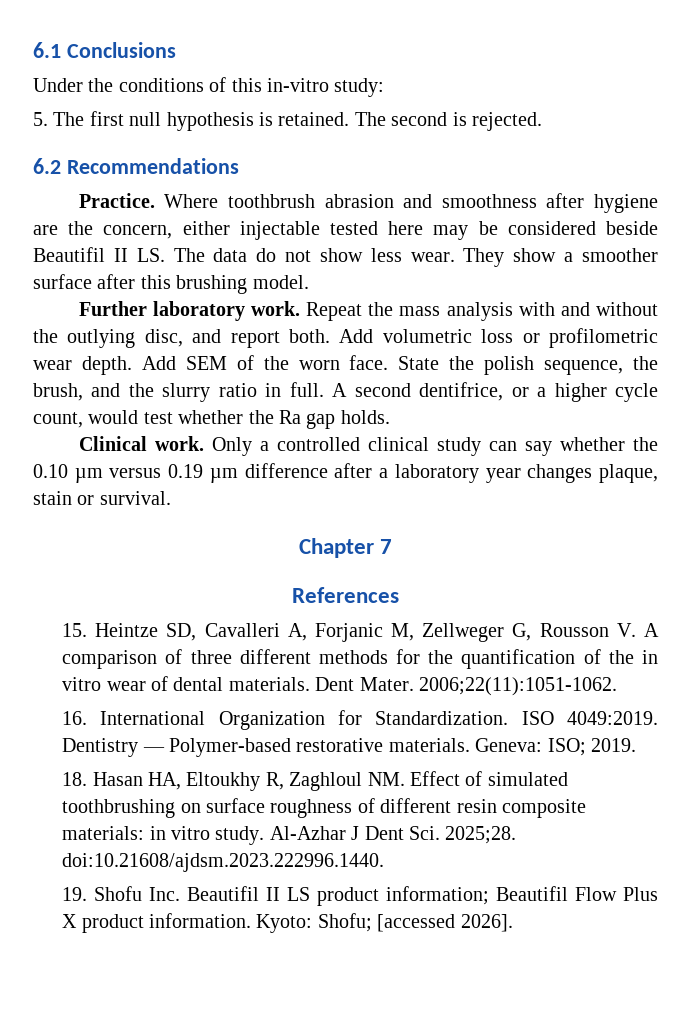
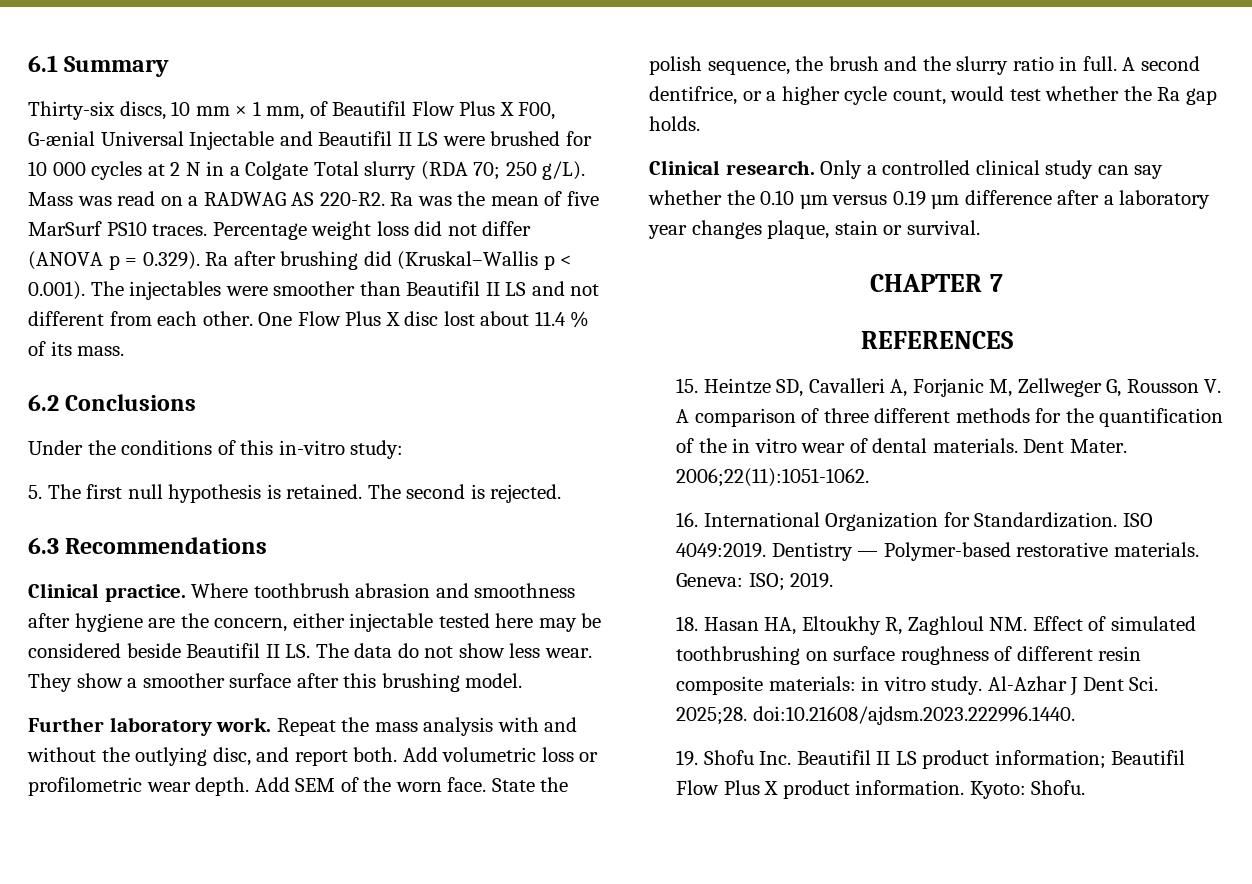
- 6.1 Conclusions
+ 6.1 Summary
+ Thirty-six discs, 10 mm × 1 mm, of Beautifil Flow Plus X F00, G-ænial Universal Injectable and Beautifil II LS were brushed for 10 000 cycles at 2 N in a Colgate Total slurry (RDA 70; 250 g/L). Mass was read on a RADWAG AS 220-R2. Ra was the mean of five MarSurf PS10 traces. Percentage weight loss did not differ (ANOVA p = 0.329). Ra after brushing did (Kruskal–Wallis p < 0.001). The injectables were smoother than Beautifil II LS and not different from each other. One Flow Plus X disc lost about 11.4 % of its mass.
+ 6.2 Conclusions
- 6.2 Recommendations
+ 6.3 Recommendations
- Practice.
+ Clinical practice.
- State the polish sequence, the brush, and the slurry ratio in full.
+ State the polish sequence, the brush and the slurry ratio in full.
- Clinical work.
+ Clinical research.
- Chapter 7
+ CHAPTER 7
- References
+ REFERENCES
- Kyoto: Shofu; [accessed 2026].
+ Kyoto: Shofu.

